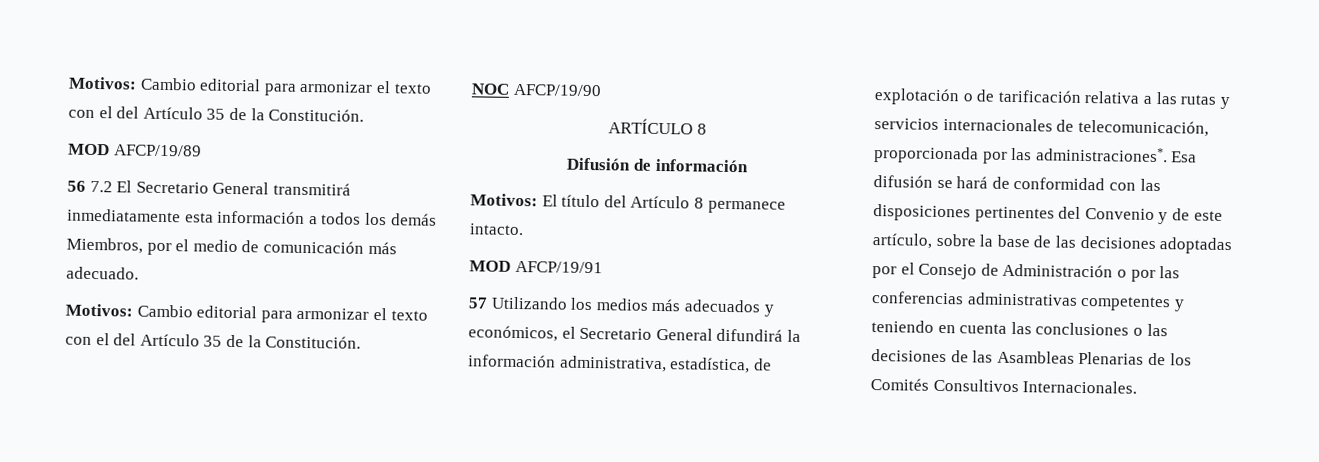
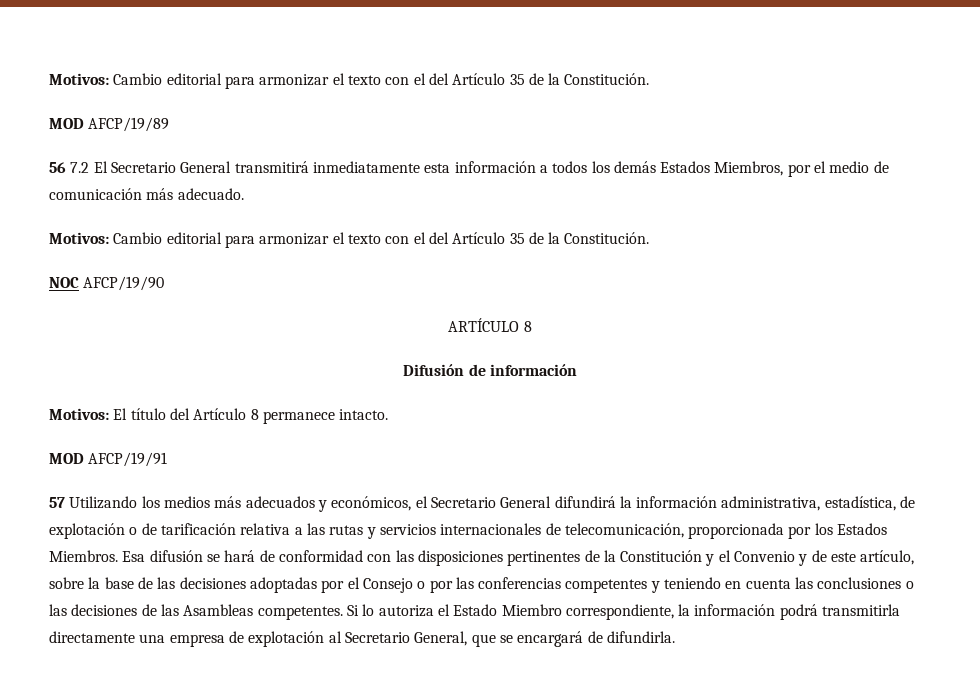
- 56 7.2 El Secretario General transmitirá inmediatamente esta información a todos los demás Miembros, por el medio de comunicación más adecuado.
+ 56 7.2 El Secretario General transmitirá inmediatamente esta información a todos los demás Estados Miembros, por el medio de comunicación más adecuado.
- 57 Utilizando los medios más adecuados y económicos, el Secretario General difundirá la información administrativa, estadística, de explotación o de tarificación relativa a las rutas y servicios internacionales de telecomunicación, proporcionada por las administraciones*.
+ 57 Utilizando los medios más adecuados y económicos, el Secretario General difundirá la información administrativa, estadística, de explotación o de tarificación relativa a las rutas y servicios internacionales de telecomunicación, proporcionada por los Estados Miembros.
- Esa difusión se hará de conformidad con las disposiciones pertinentes del Convenio y de este artículo, sobre la base de las decisiones adoptadas por el Consejo de Administración o por las conferencias administrativas competentes y teniendo en cuenta las conclusiones o las decisiones de las Asambleas Plenarias de los Comités Consultivos Internacionales.
+ Esa difusión se hará de conformidad con las disposiciones pertinentes de la Constitución y el Convenio y de este artículo, sobre la base de las decisiones adoptadas por el Consejo o por las conferencias competentes y teniendo en cuenta las conclusiones o las decisiones de las Asambleas competentes. Si lo autoriza el Estado Miembro correspondiente, la información podrá transmitirla directamente una empresa de explotación al Secretario General, que se encargará de difundirla.

